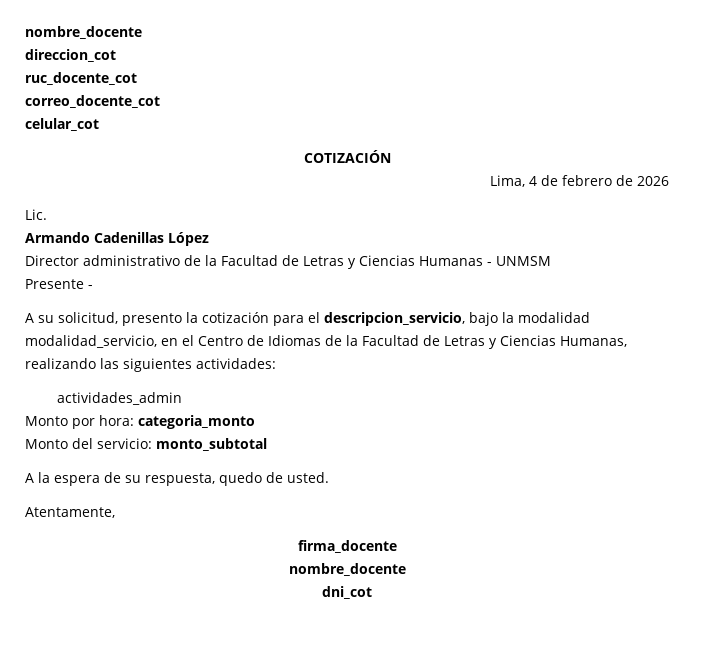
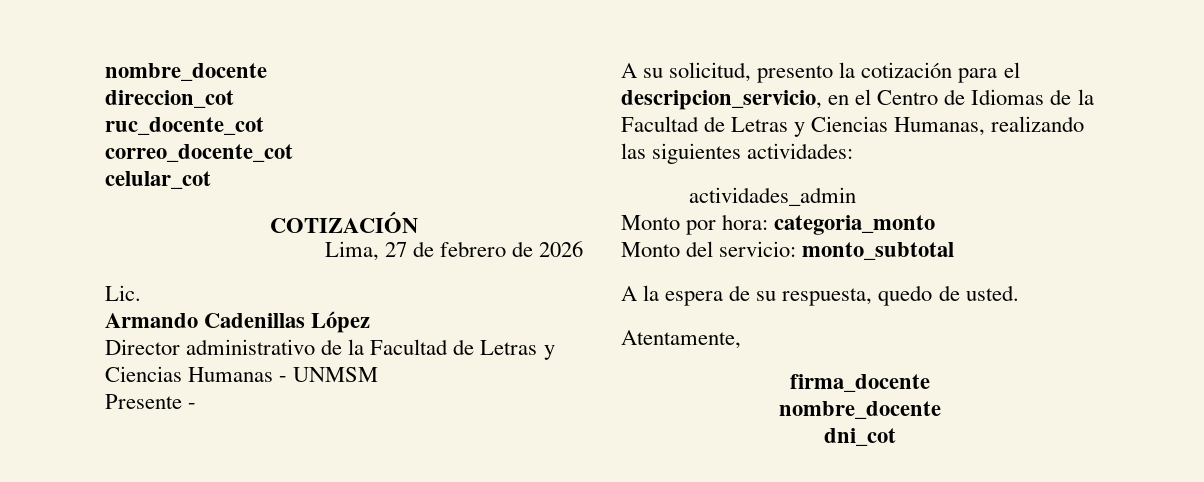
- Lima, 4 de febrero de 2026
+ Lima, 27 de febrero de 2026
- A su solicitud, presento la cotización para el descripcion_servicio, bajo la modalidad modalidad_servicio, en el Centro de Idiomas de la Facultad de Letras y Ciencias Humanas, realizando las siguientes actividades:
+ A su solicitud, presento la cotización para el descripcion_servicio, en el Centro de Idiomas de la Facultad de Letras y Ciencias Humanas, realizando las siguientes actividades:

